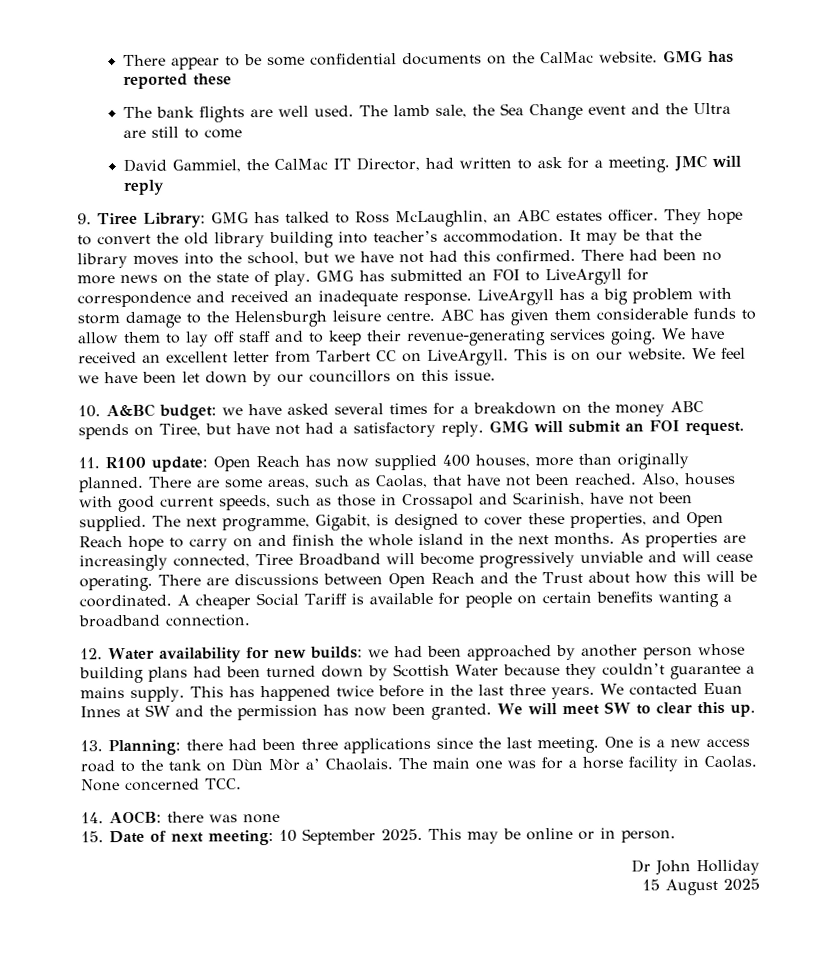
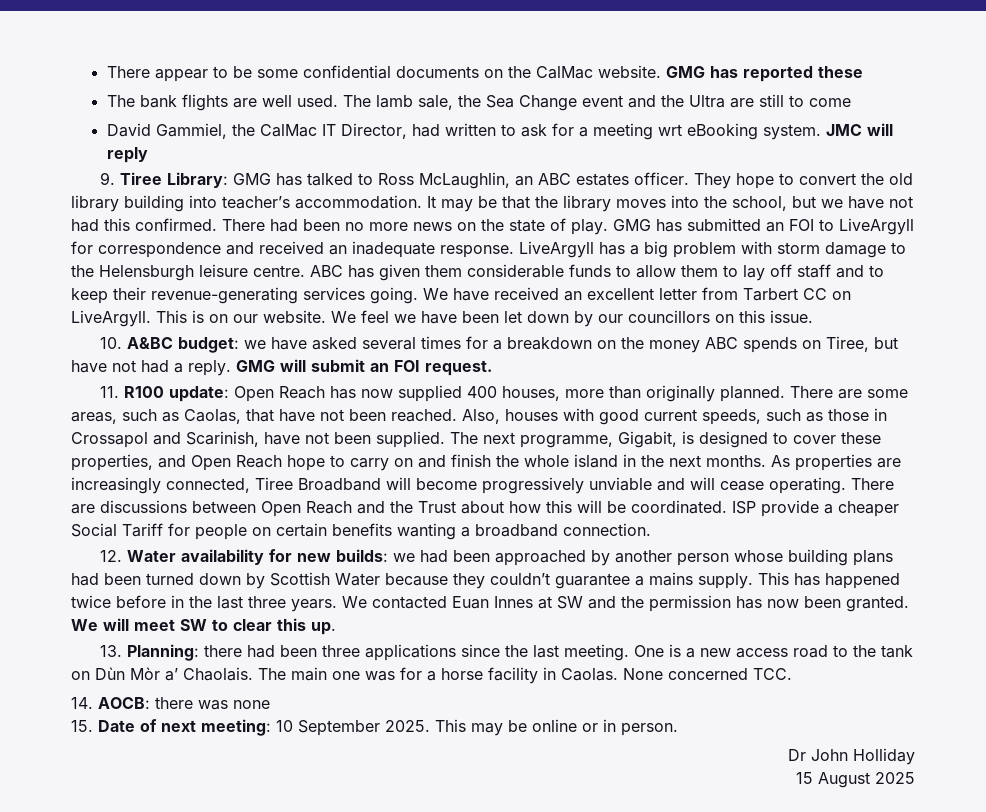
- David Gammiel, the CalMac IT Director, had written to ask for a meeting.
+ David Gammiel, the CalMac IT Director, had written to ask for a meeting wrt eBooking system.
- 10. A&BC budget: we have asked several times for a breakdown on the money ABC spends on Tiree, but have not had a satisfactory reply.
+ 10. A&BC budget: we have asked several times for a breakdown on the money ABC spends on Tiree, but have not had a reply.
- A cheaper Social Tariff is available for people on certain benefits wanting a broadband connection.
+ ISP provide a cheaper Social Tariff for people on certain benefits wanting a broadband connection.

